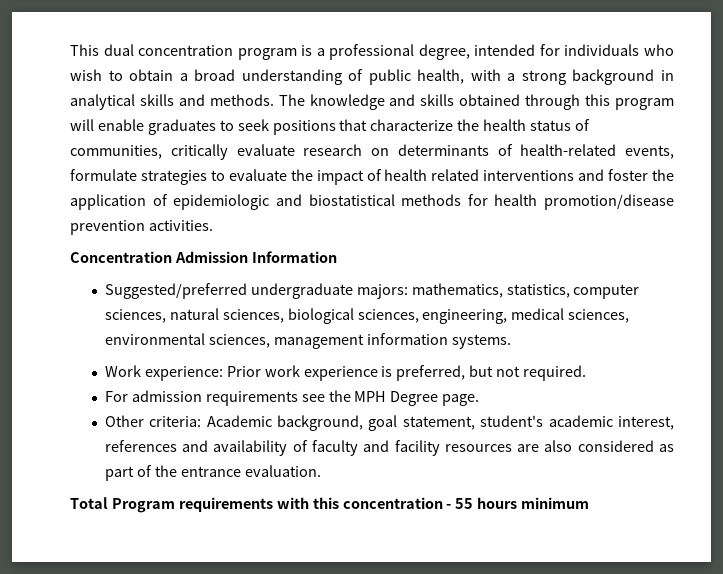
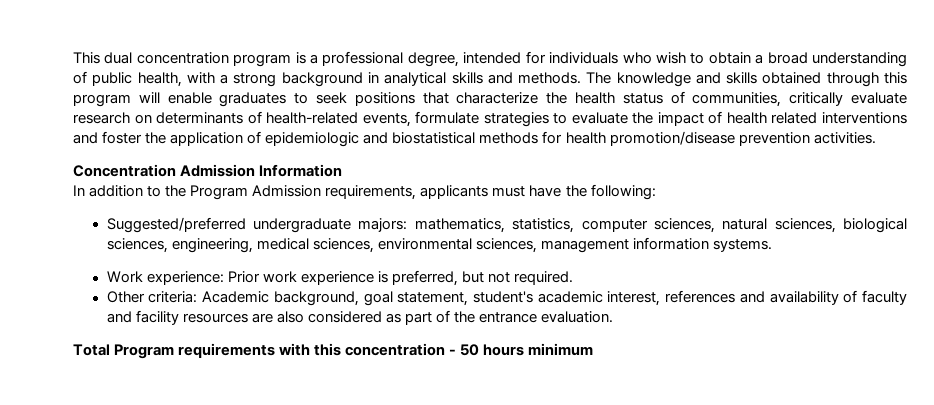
+ In addition to the Program Admission requirements, applicants must have the following:
- For admission requirements see the MPH Degree page.
- Total Program requirements with this concentration - 55 hours minimum
+ Total Program requirements with this concentration - 50 hours minimum

